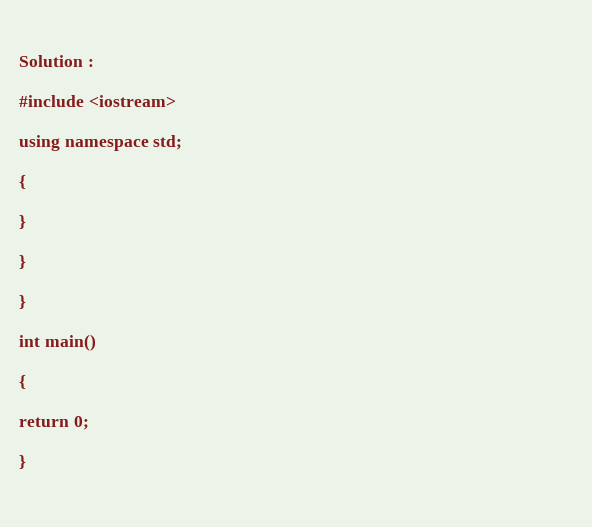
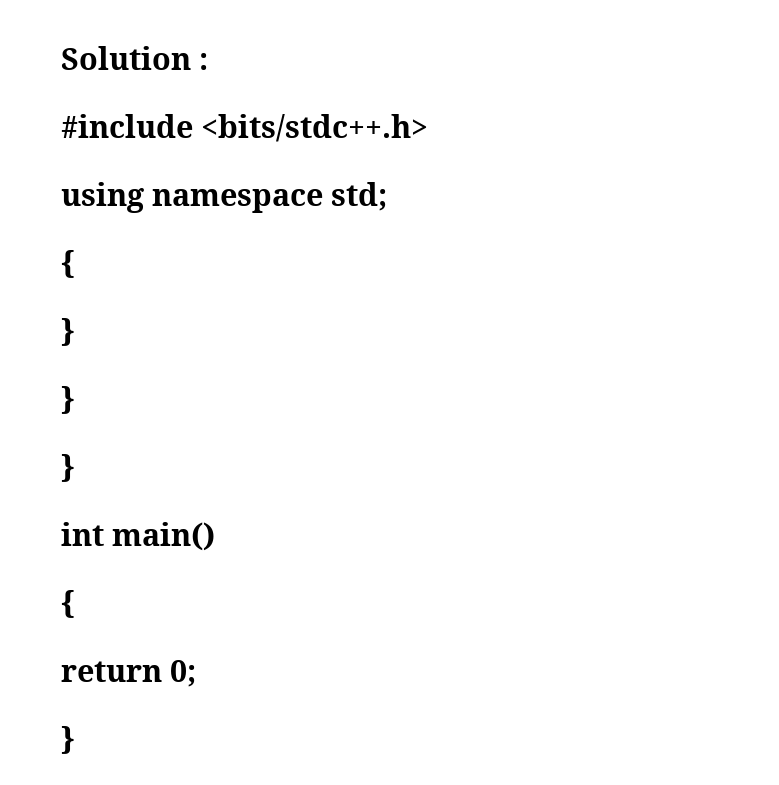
- #include <iostream>
+ #include <bits/stdc++.h>

